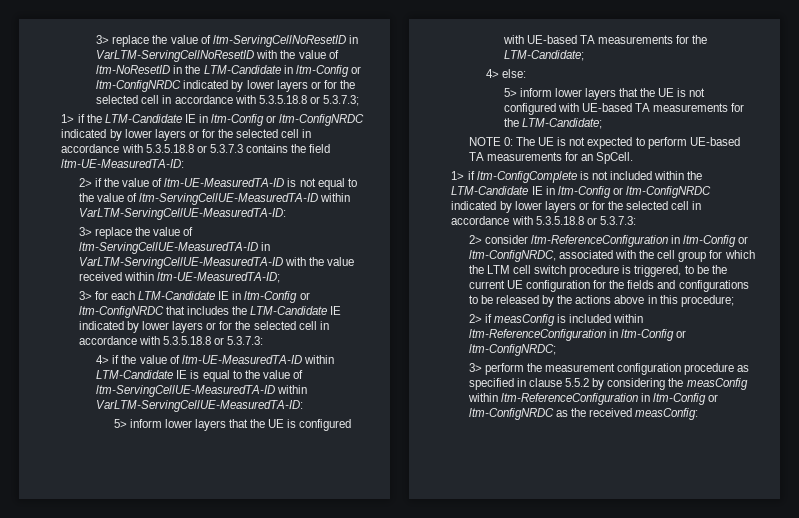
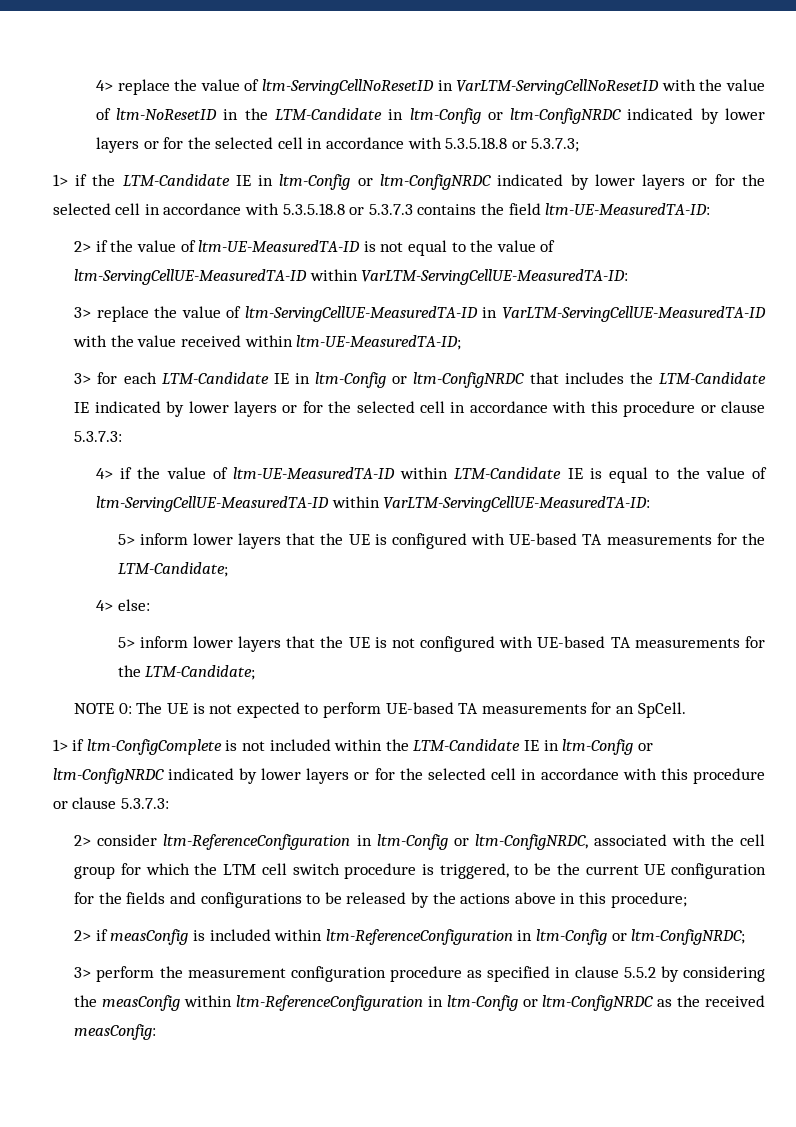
- 3> replace the value of ltm-ServingCellNoResetID in VarLTM-ServingCellNoResetID with the value of ltm-NoResetID in the LTM-Candidate in ltm-Config or ltm-ConfigNRDC indicated by lower layers or for the selected cell in accordance with 5.3.5.18.8 or 5.3.7.3;
+ 4> replace the value of ltm-ServingCellNoResetID in VarLTM-ServingCellNoResetID with the value of ltm-NoResetID in the LTM-Candidate in ltm-Config or ltm-ConfigNRDC indicated by lower layers or for the selected cell in accordance with 5.3.5.18.8 or 5.3.7.3;
- 3> for each LTM-Candidate IE in ltm-Config or ltm-ConfigNRDC that includes the LTM-Candidate IE indicated by lower layers or for the selected cell in accordance with 5.3.5.18.8 or 5.3.7.3:
+ 3> for each LTM-Candidate IE in ltm-Config or ltm-ConfigNRDC that includes the LTM-Candidate IE indicated by lower layers or for the selected cell in accordance with this procedure or clause 5.3.7.3:
- 1> if ltm-ConfigComplete is not included within the LTM-Candidate IE in ltm-Config or ltm-ConfigNRDC indicated by lower layers or for the selected cell in accordance with 5.3.5.18.8 or 5.3.7.3:
+ 1> if ltm-ConfigComplete is not included within the LTM-Candidate IE in ltm-Config or ltm-ConfigNRDC indicated by lower layers or for the selected cell in accordance with this procedure or clause 5.3.7.3:

